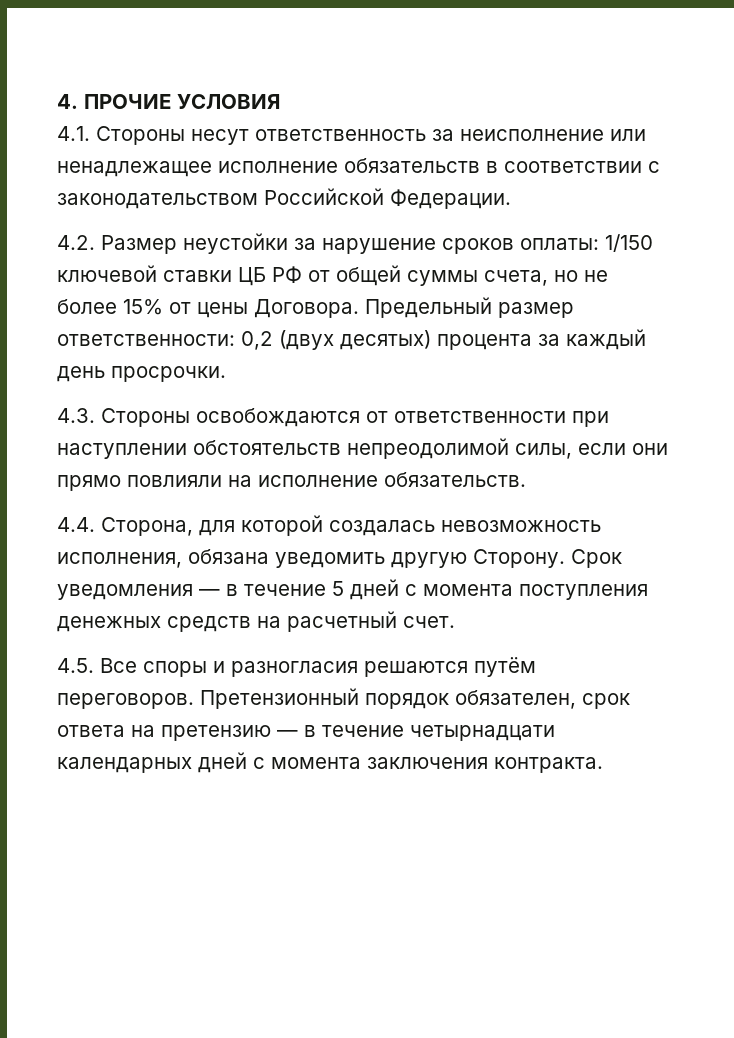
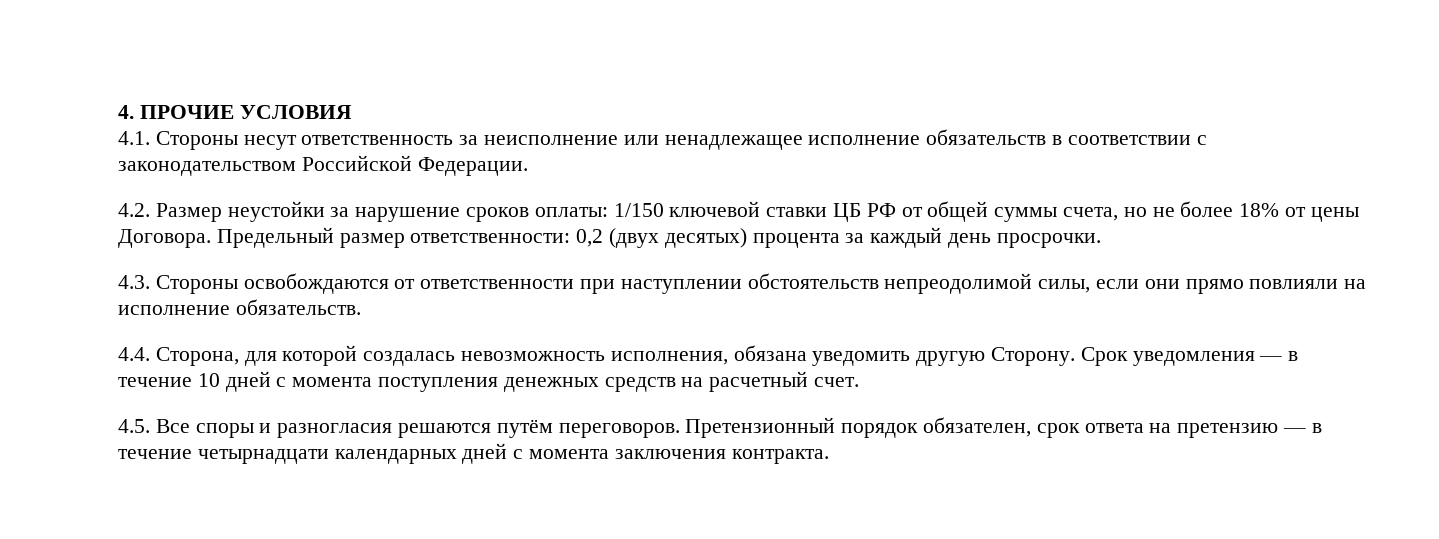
- 4.2. Размер неустойки за нарушение сроков оплаты: 1/150 ключевой ставки ЦБ РФ от общей суммы счета, но не более 15% от цены Договора.
+ 4.2. Размер неустойки за нарушение сроков оплаты: 1/150 ключевой ставки ЦБ РФ от общей суммы счета, но не более 18% от цены Договора.
- Срок уведомления — в течение 5 дней с момента поступления денежных средств на расчетный счет.
+ Срок уведомления — в течение 10 дней с момента поступления денежных средств на расчетный счет.

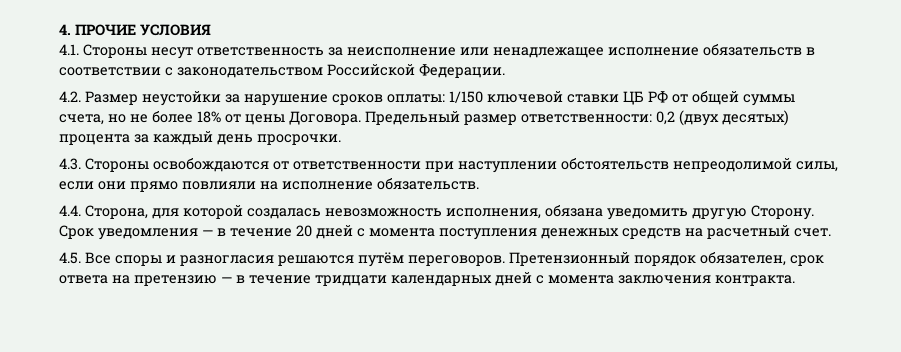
- Срок уведомления — в течение 10 дней с момента поступления денежных средств на расчетный счет.
+ Срок уведомления — в течение 20 дней с момента поступления денежных средств на расчетный счет.
- Претензионный порядок обязателен, срок ответа на претензию — в течение четырнадцати календарных дней с момента заключения контракта.
+ Претензионный порядок обязателен, срок ответа на претензию — в течение тридцати календарных дней с момента заключения контракта.

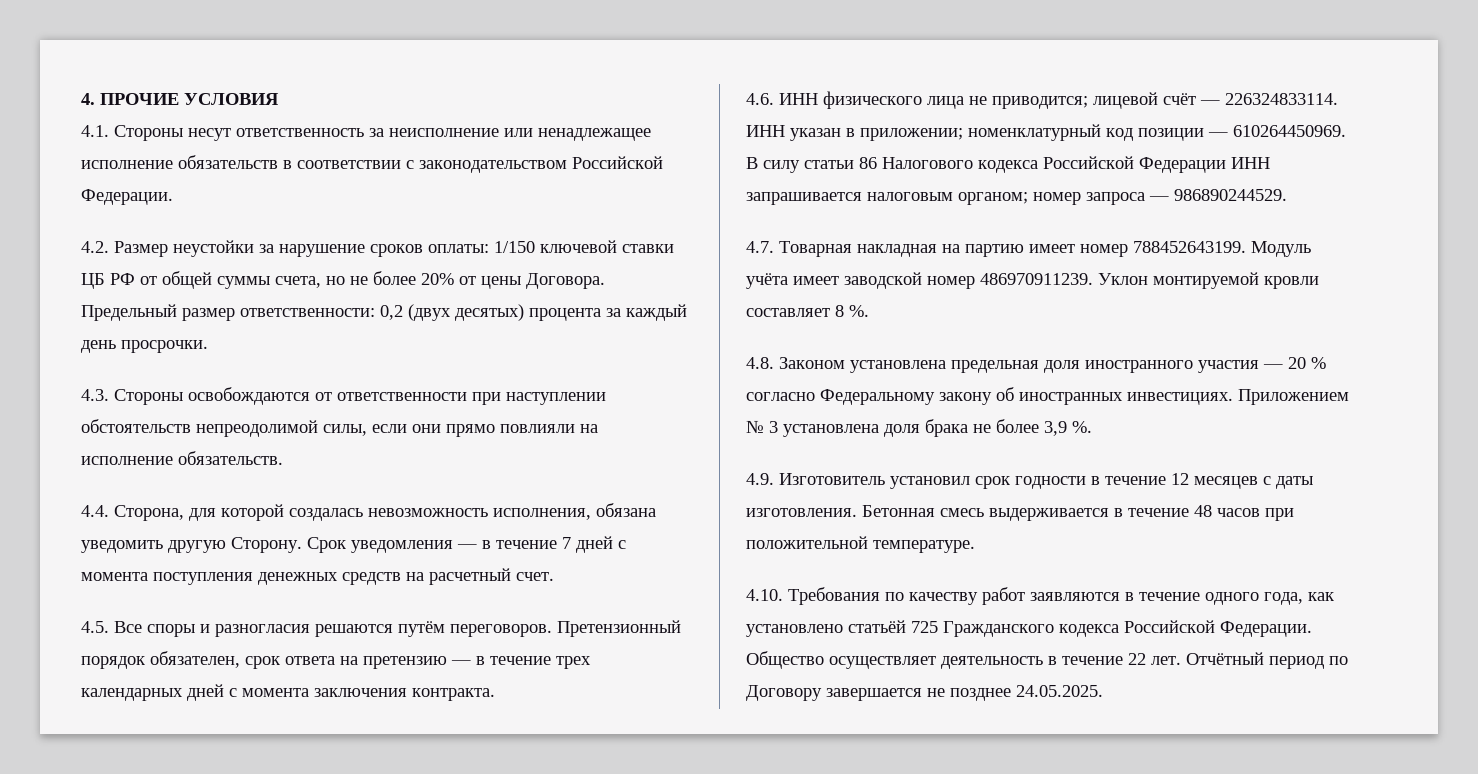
- 4.2. Размер неустойки за нарушение сроков оплаты: 1/150 ключевой ставки ЦБ РФ от общей суммы счета, но не более 18% от цены Договора.
+ 4.2. Размер неустойки за нарушение сроков оплаты: 1/150 ключевой ставки ЦБ РФ от общей суммы счета, но не более 20% от цены Договора.
- Срок уведомления — в течение 20 дней с момента поступления денежных средств на расчетный счет.
+ Срок уведомления — в течение 7 дней с момента поступления денежных средств на расчетный счет.
- Претензионный порядок обязателен, срок ответа на претензию — в течение тридцати календарных дней с момента заключения контракта.
+ Претензионный порядок обязателен, срок ответа на претензию — в течение трех календарных дней с момента заключения контракта.
+ 4.6. ИНН физического лица не приводится; лицевой счёт — 226324833114. ИНН указан в приложении; номенклатурный код позиции — 610264450969. В силу статьи 86 Налогового кодекса Российской Федерации ИНН запрашивается налоговым органом; номер запроса — 986890244529.
+ 4.7. Товарная накладная на партию имеет номер 788452643199. Модуль учёта имеет заводской номер 486970911239. Уклон монтируемой кровли составляет 8 %.
+ 4.8. Законом установлена предельная доля иностранного участия — 20 % согласно Федеральному закону об иностранных инвестициях. Приложением № 3 установлена доля брака не более 3,9 %.
+ 4.9. Изготовитель установил срок годности в течение 12 месяцев с даты изготовления. Бетонная смесь выдерживается в течение 48 часов при положительной температуре.
+ 4.10. Требования по качеству работ заявляются в течение одного года, как установлено статьёй 725 Гражданского кодекса Российской Федерации. Общество осуществляет деятельность в течение 22 лет. Отчётный период по Договору завершается не позднее 24.05.2025.

